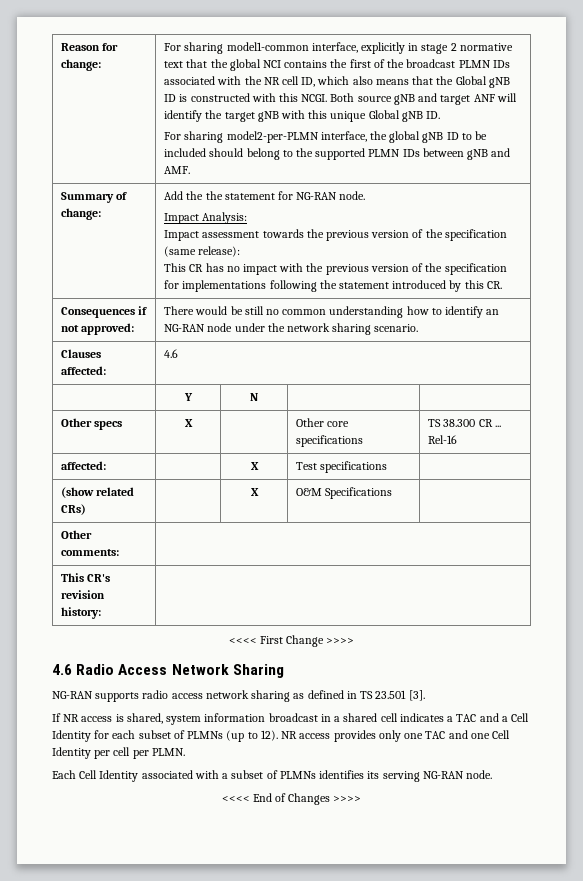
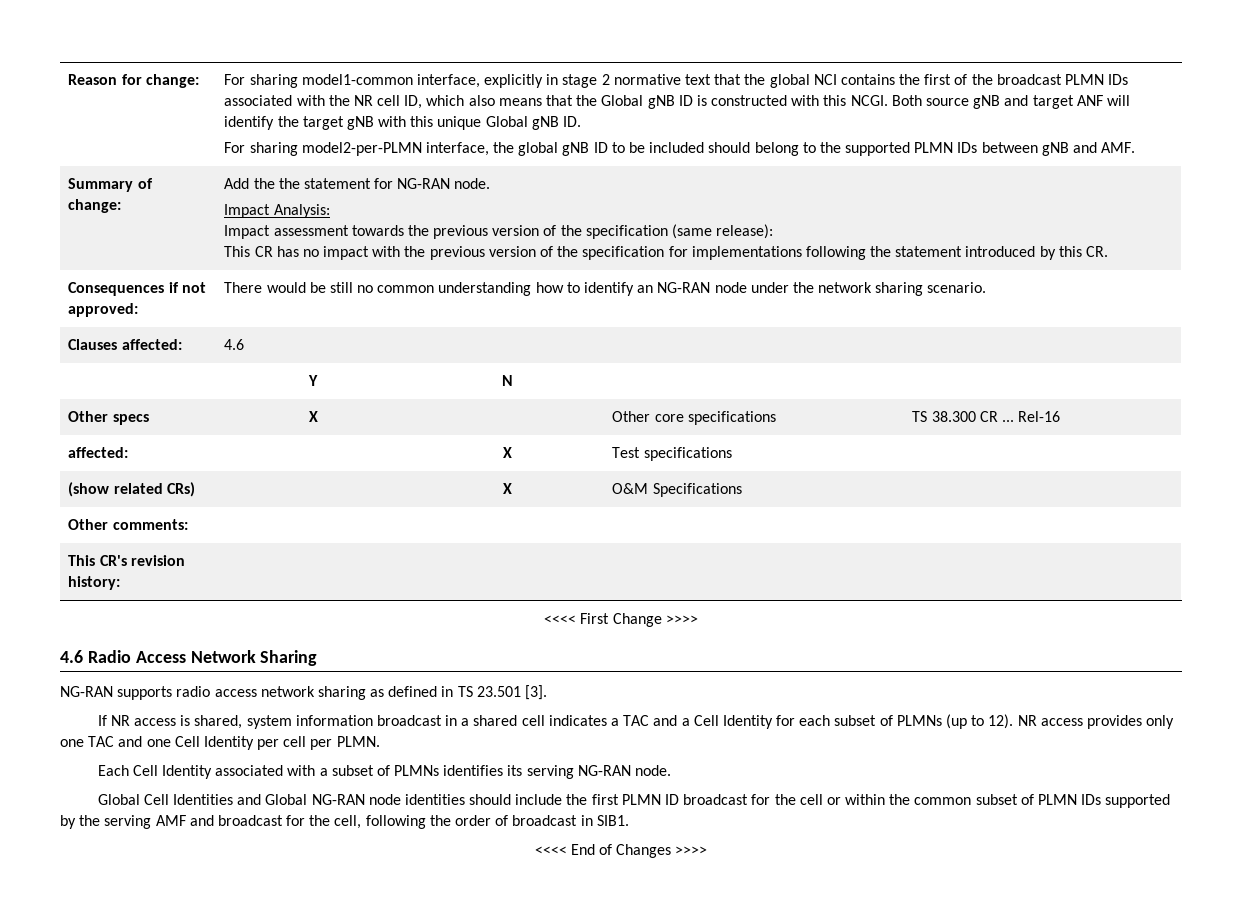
+ Global Cell Identities and Global NG-RAN node identities should include the first PLMN ID broadcast for the cell or within the common subset of PLMN IDs supported by the serving AMF and broadcast for the cell, following the order of broadcast in SIB1.

